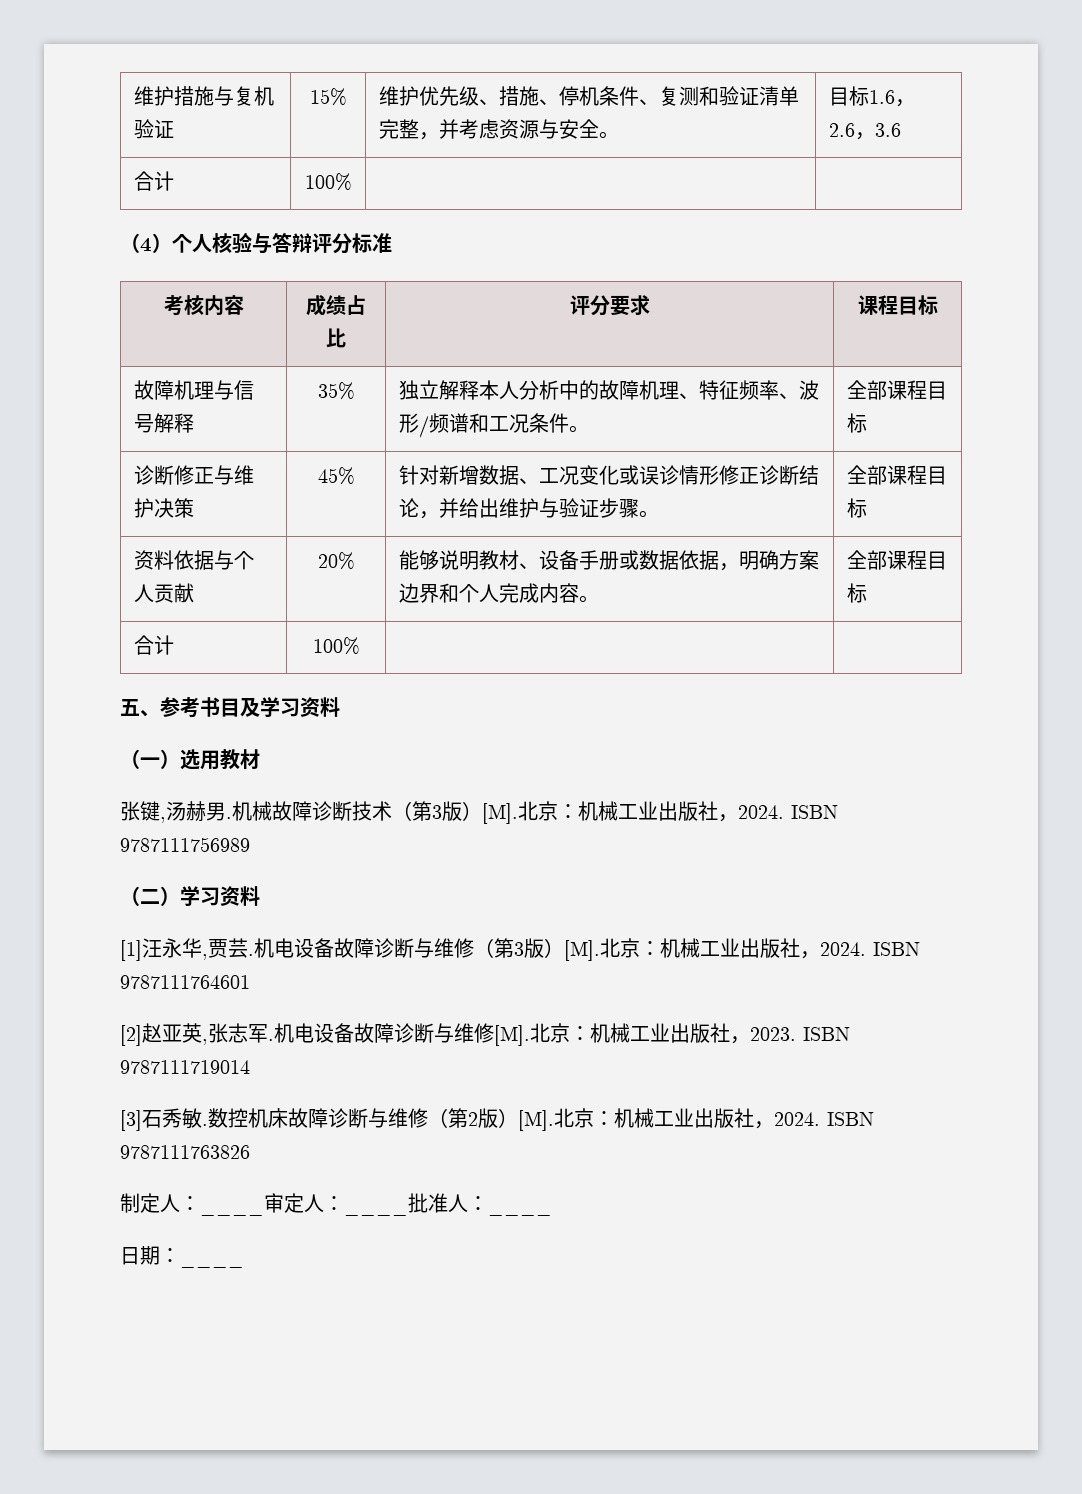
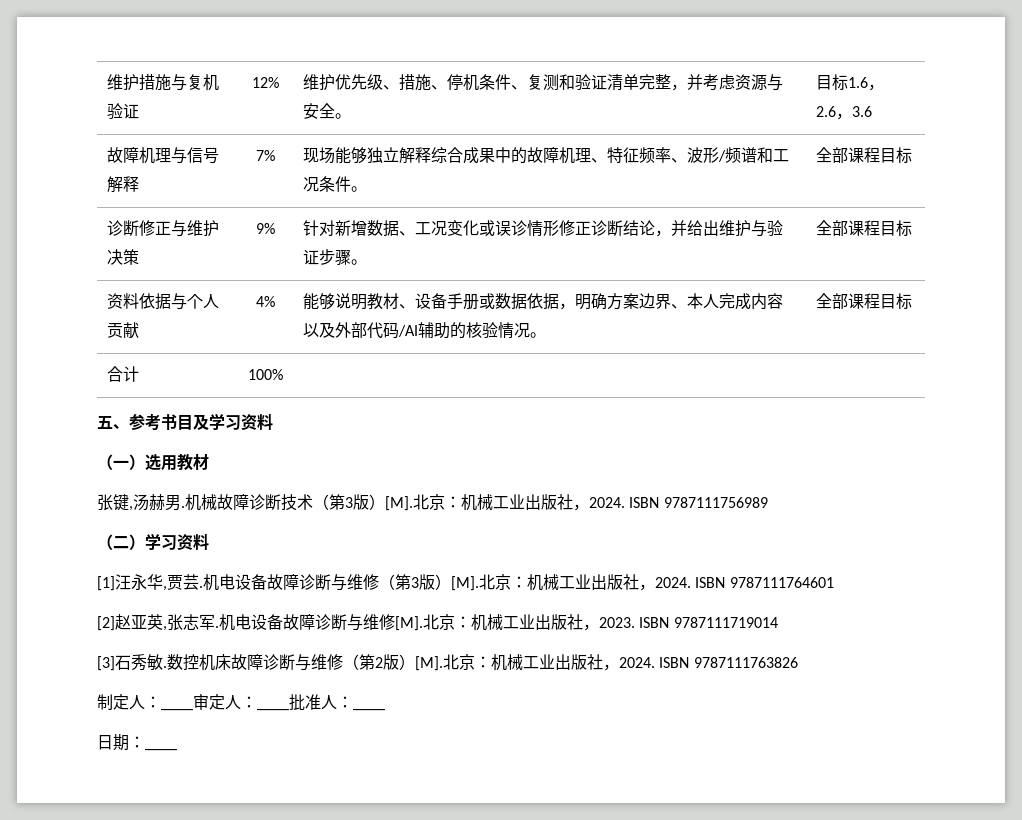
- 维护措施与复机验证 | 15% | 维护优先级、措施、停机条件、复测和验证清单完整，并考虑资源与安全。 | 目标1.6，2.6，3.6
- 合计 | 100% | |
- （4）个人核验与答辩评分标准
- 考核内容 | 成绩占比 | 评分要求 | 课程目标
+ 维护措施与复机验证 | 12% | 维护优先级、措施、停机条件、复测和验证清单完整，并考虑资源与安全。 | 目标1.6，2.6，3.6
- 故障机理与信号解释 | 35% | 独立解释本人分析中的故障机理、特征频率、波形/频谱和工况条件。 | 全部课程目标
+ 故障机理与信号解释 | 7% | 现场能够独立解释综合成果中的故障机理、特征频率、波形/频谱和工况条件。 | 全部课程目标
- 诊断修正与维护决策 | 45% | 针对新增数据、工况变化或误诊情形修正诊断结论，并给出维护与验证步骤。 | 全部课程目标
+ 诊断修正与维护决策 | 9% | 针对新增数据、工况变化或误诊情形修正诊断结论，并给出维护与验证步骤。 | 全部课程目标
- 资料依据与个人贡献 | 20% | 能够说明教材、设备手册或数据依据，明确方案边界和个人完成内容。 | 全部课程目标
+ 资料依据与个人贡献 | 4% | 能够说明教材、设备手册或数据依据，明确方案边界、本人完成内容以及外部代码/AI辅助的核验情况。 | 全部课程目标

